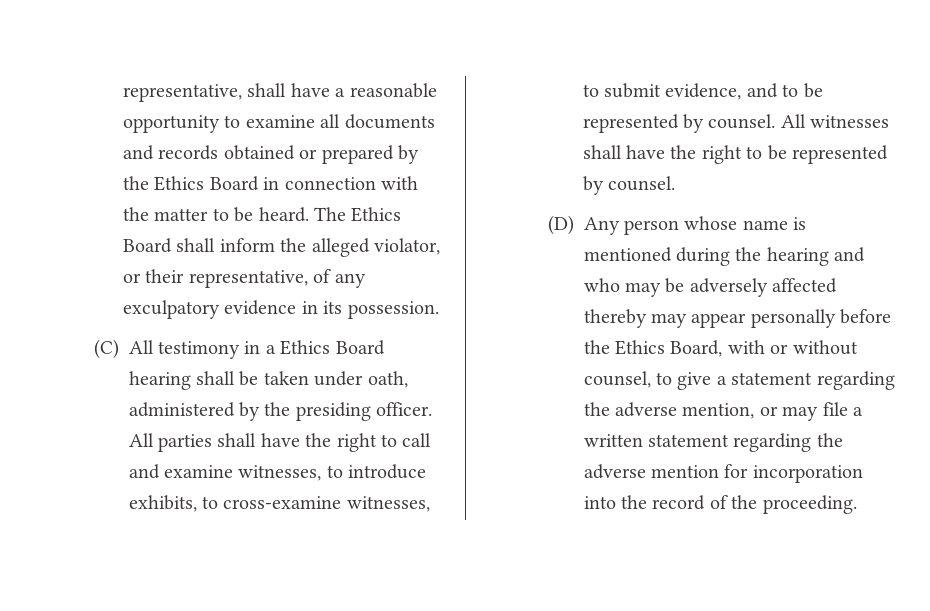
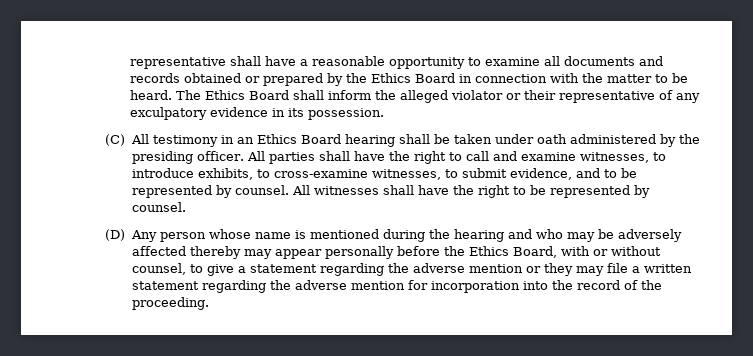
- representative, shall have a reasonable opportunity to examine all documents and records obtained or prepared by the Ethics Board in connection with the matter to be heard.
+ representative shall have a reasonable opportunity to examine all documents and records obtained or prepared by the Ethics Board in connection with the matter to be heard.
- The Ethics Board shall inform the alleged violator, or their representative, of any exculpatory evidence in its possession.
+ The Ethics Board shall inform the alleged violator or their representative of any exculpatory evidence in its possession.
- (C) All testimony in a Ethics Board hearing shall be taken under oath, administered by the presiding officer.
+ (C) All testimony in an Ethics Board hearing shall be taken under oath administered by the presiding officer.
- (D) Any person whose name is mentioned during the hearing and who may be adversely affected thereby may appear personally before the Ethics Board, with or without counsel, to give a statement regarding the adverse mention, or may file a written statement regarding the adverse mention for incorporation into the record of the proceeding.
+ (D) Any person whose name is mentioned during the hearing and who may be adversely affected thereby may appear personally before the Ethics Board, with or without counsel, to give a statement regarding the adverse mention or they may file a written statement regarding the adverse mention for incorporation into the record of the proceeding.

